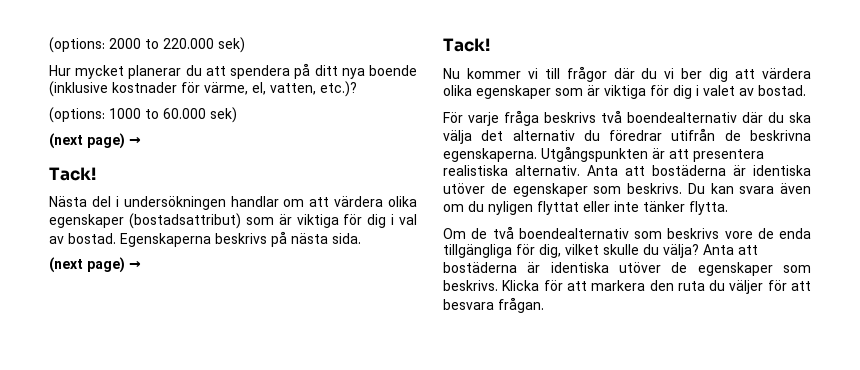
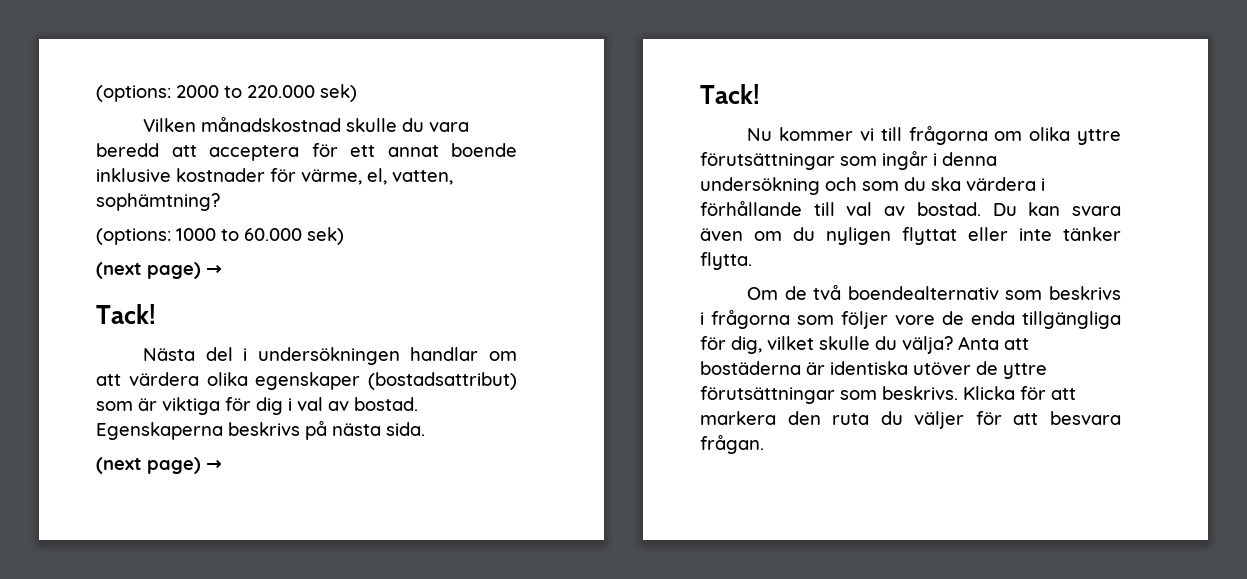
- Hur mycket planerar du att spendera på ditt nya boende (inklusive kostnader för värme, el, vatten, etc.)?
+ Vilken månadskostnad skulle du vara beredd att acceptera för ett annat boende inklusive kostnader för värme, el, vatten, sophämtning?
- Nu kommer vi till frågor där du vi ber dig att värdera olika egenskaper som är viktiga för dig i valet av bostad.
- För varje fråga beskrivs två boendealternativ där du ska välja det alternativ du föredrar utifrån de beskrivna egenskaperna. Utgångspunkten är att presentera realistiska alternativ. Anta att bostäderna är identiska utöver de egenskaper som beskrivs.
+ Nu kommer vi till frågorna om olika yttre förutsättningar som ingår i denna undersökning och som du ska värdera i förhållande till val av bostad.
- Om de två boendealternativ som beskrivs vore de enda tillgängliga för dig, vilket skulle du välja? Anta att bostäderna är identiska utöver de egenskaper som beskrivs.
+ Om de två boendealternativ som beskrivs i frågorna som följer vore de enda tillgängliga för dig, vilket skulle du välja? Anta att bostäderna är identiska utöver de yttre förutsättningar som beskrivs.

